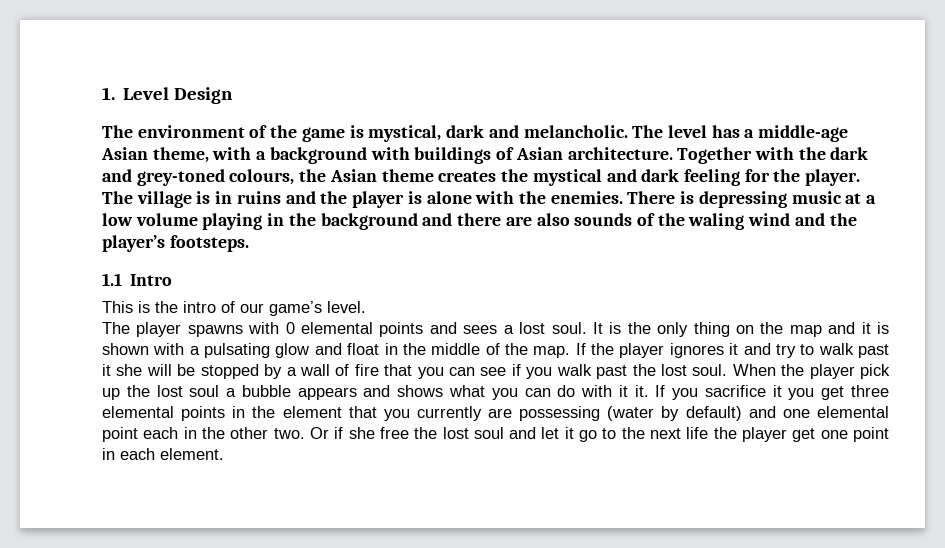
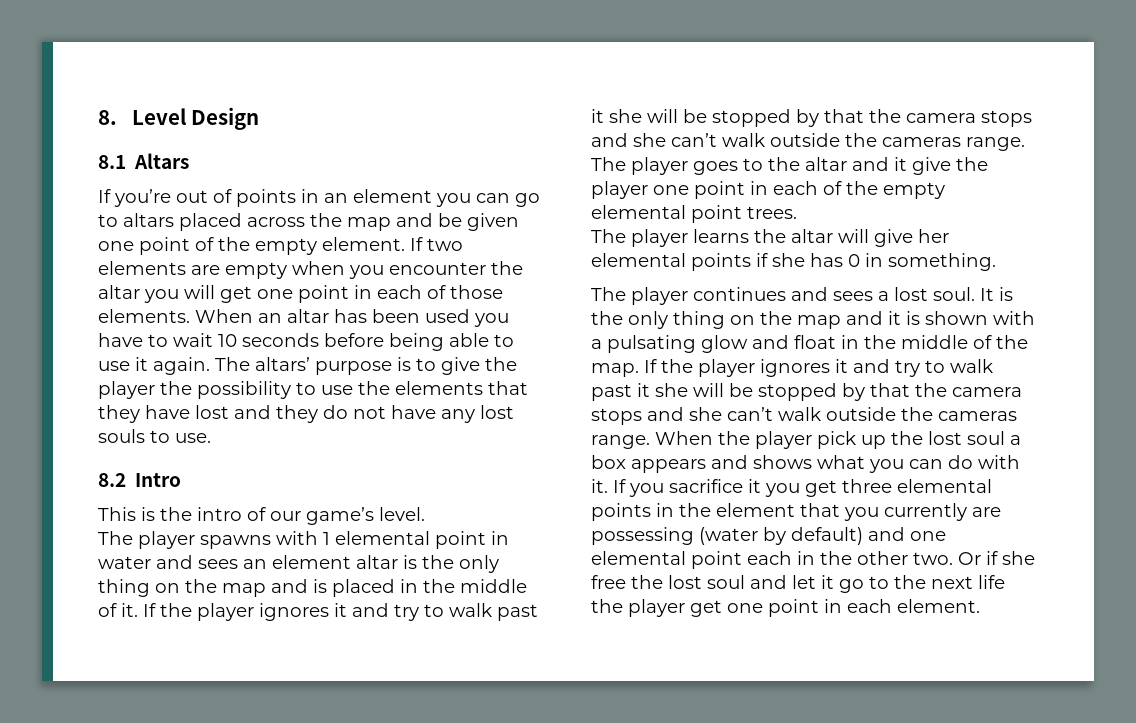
- 1. Level Design
+ 8. Level Design
- The environment of the game is mystical, dark and melancholic. The level has a middle-age Asian theme, with a background with buildings of Asian architecture. Together with the dark and grey-toned colours, the Asian theme creates the mystical and dark feeling for the player. The village is in ruins and the player is alone with the enemies. There is depressing music at a low volume playing in the background and there are also sounds of the waling wind and the player’s footsteps.
- 1.1 Intro
+ 8.1 Altars
+ If you’re out of points in an element you can go to altars placed across the map and be given one point of the empty element. If two elements are empty when you encounter the altar you will get one point in each of those elements. When an altar has been used you have to wait 10 seconds before being able to use it again. The altars’ purpose is to give the player the possibility to use the elements that they have lost and they do not have any lost souls to use.
+ 8.2 Intro
- The player spawns with 0 elemental points and sees a lost soul.
+ The player spawns with 1 elemental point in water and sees an element altar is the only thing on the map and is placed in the middle of it. If the player ignores it and try to walk past it she will be stopped by that the camera stops and she can’t walk outside the cameras range. The player goes to the altar and it give the player one point in each of the empty elemental point trees.
+ The player learns the altar will give her elemental points if she has 0 in something.
+ The player continues and sees a lost soul.
- It is the only thing on the map and it is shown with a pulsating glow and float in the middle of the map. If the player ignores it and try to walk past it she will be stopped by a wall of fire that you can see if you walk past the lost soul.
+ It is the only thing on the map and it is shown with a pulsating glow and float in the middle of the map. If the player ignores it and try to walk past it she will be stopped by that the camera stops and she can’t walk outside the cameras range.
- When the player pick up the lost soul a bubble appears and shows what you can do with it it.
+ When the player pick up the lost soul a box appears and shows what you can do with it.

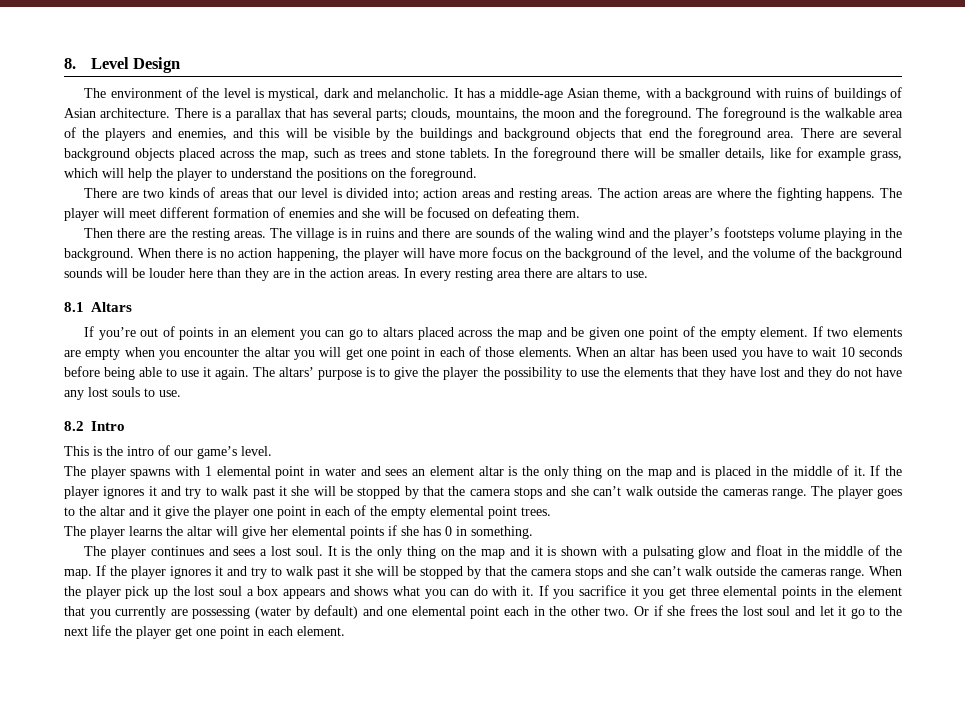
+ The environment of the level is mystical, dark and melancholic. It has a middle-age Asian theme, with a background with ruins of buildings of Asian architecture. There is a parallax that has several parts; clouds, mountains, the moon and the foreground. The foreground is the walkable area of the players and enemies, and this will be visible by the buildings and background objects that end the foreground area. There are several background objects placed across the map, such as trees and stone tablets. In the foreground there will be smaller details, like for example grass, which will help the player to understand the positions on the foreground.
+ There are two kinds of areas that our level is divided into; action areas and resting areas. The action areas are where the fighting happens. The player will meet different formation of enemies and she will be focused on defeating them.
+ Then there are the resting areas. The village is in ruins and there are sounds of the waling wind and the player’s footsteps volume playing in the background. When there is no action happening, the player will have more focus on the background of the level, and the volume of the background sounds will be louder here than they are in the action areas. In every resting area there are altars to use.
- Or if she free the lost soul and let it go to the next life the player get one point in each element.
+ Or if she frees the lost soul and let it go to the next life the player get one point in each element.

